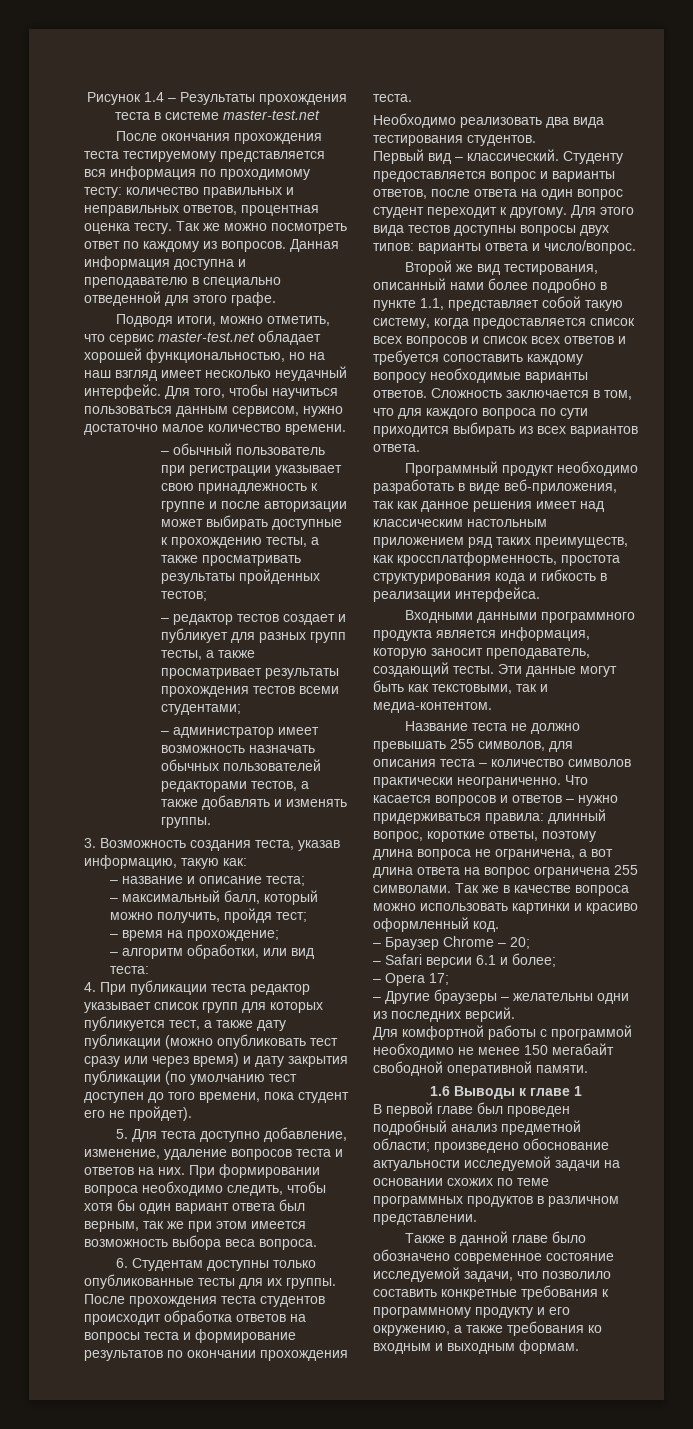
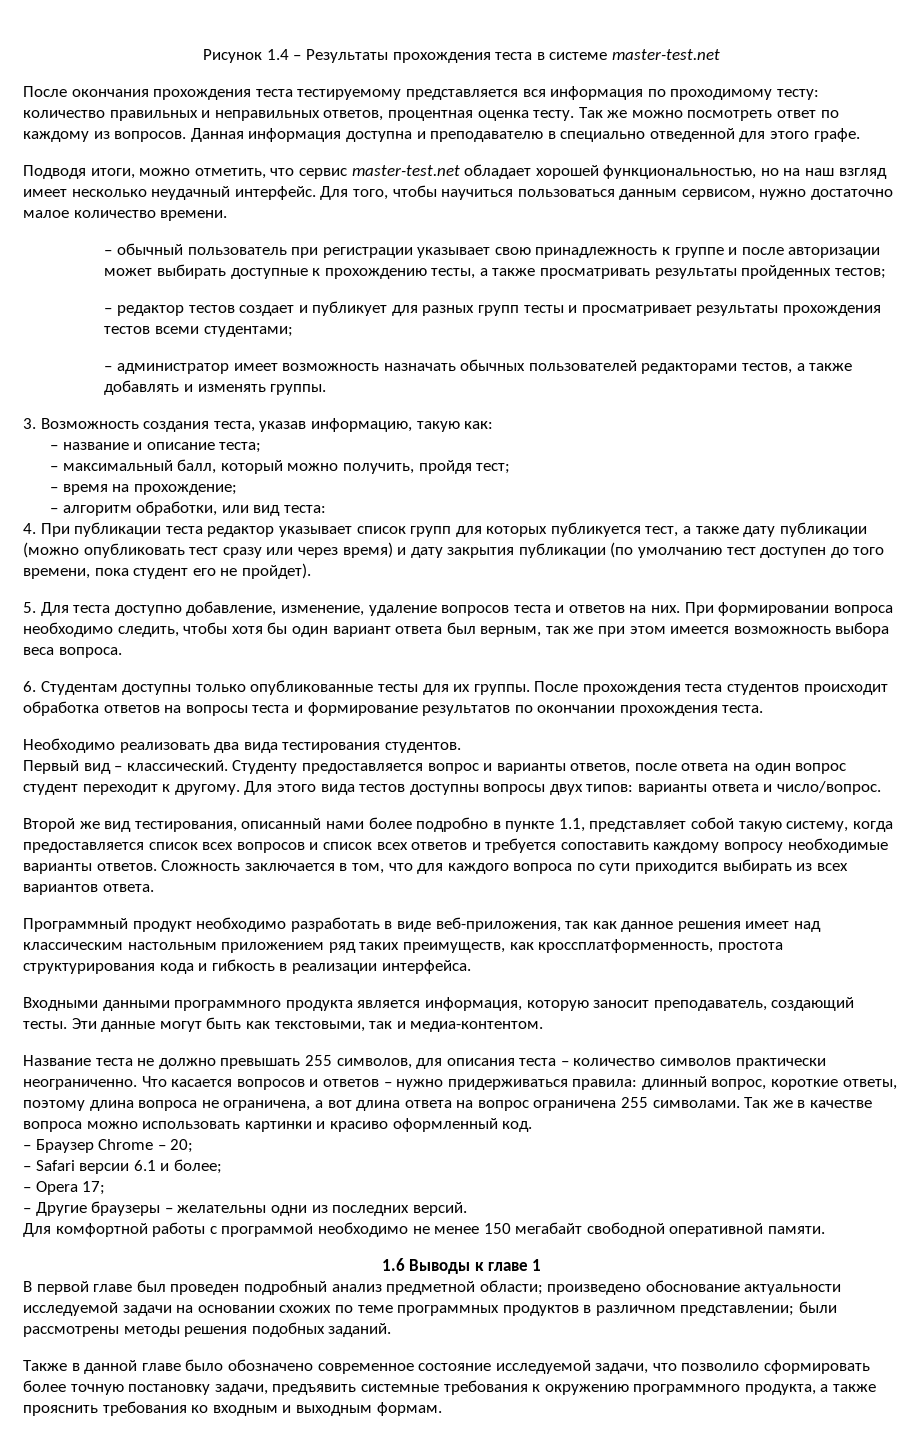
- – редактор тестов создает и публикует для разных групп тесты, а также просматривает результаты прохождения тестов всеми студентами;
+ – редактор тестов создает и публикует для разных групп тесты и просматривает результаты прохождения тестов всеми студентами;
- В первой главе был проведен подробный анализ предметной области; произведено обоснование актуальности исследуемой задачи на основании схожих по теме программных продуктов в различном представлении.
+ В первой главе был проведен подробный анализ предметной области; произведено обоснование актуальности исследуемой задачи на основании схожих по теме программных продуктов в различном представлении; были рассмотрены методы решения подобных заданий.
- Также в данной главе было обозначено современное состояние исследуемой задачи, что позволило составить конкретные требования к программному продукту и его окружению, а также требования ко входным и выходным формам.
+ Также в данной главе было обозначено современное состояние исследуемой задачи, что позволило сформировать более точную постановку задачи, предъявить системные требования к окружению программного продукта, а также прояснить требования ко входным и выходным формам.

